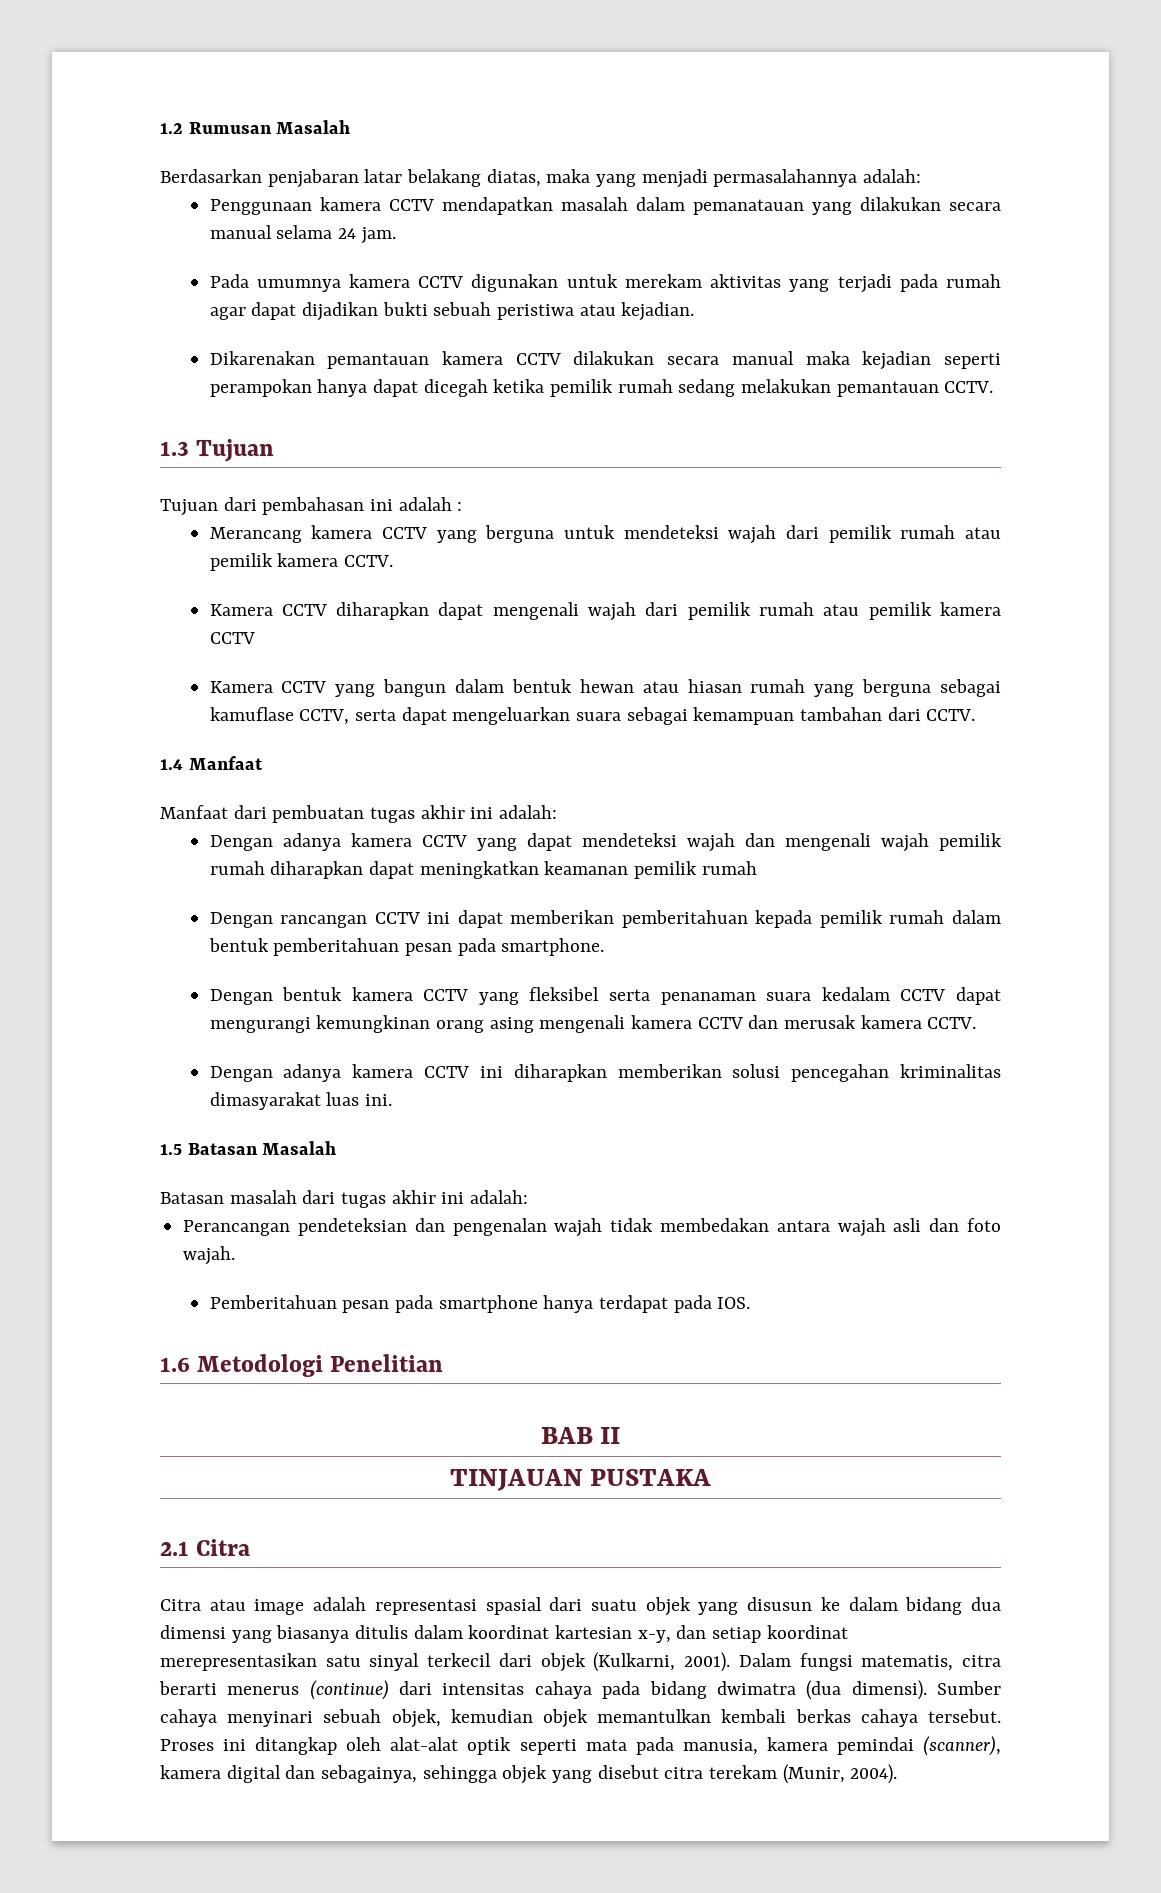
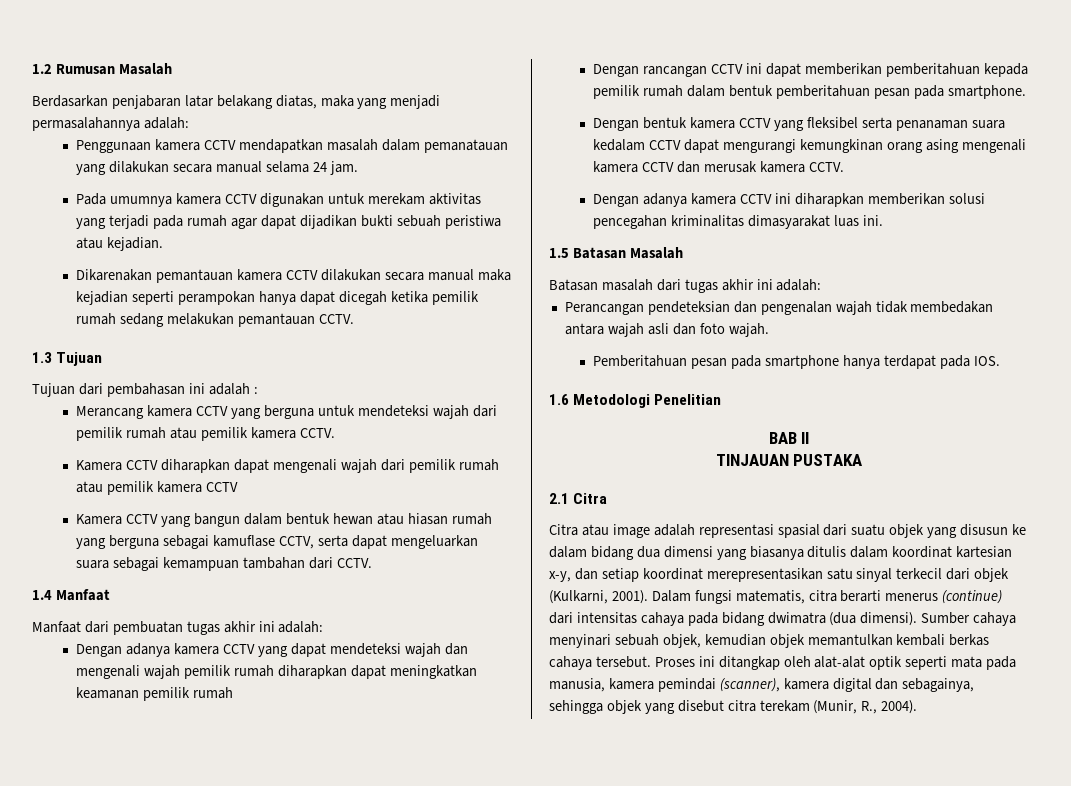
- Proses ini ditangkap oleh alat-alat optik seperti mata pada manusia, kamera pemindai (scanner), kamera digital dan sebagainya, sehingga objek yang disebut citra terekam (Munir, 2004).
+ Proses ini ditangkap oleh alat-alat optik seperti mata pada manusia, kamera pemindai (scanner), kamera digital dan sebagainya, sehingga objek yang disebut citra terekam (Munir, R., 2004).

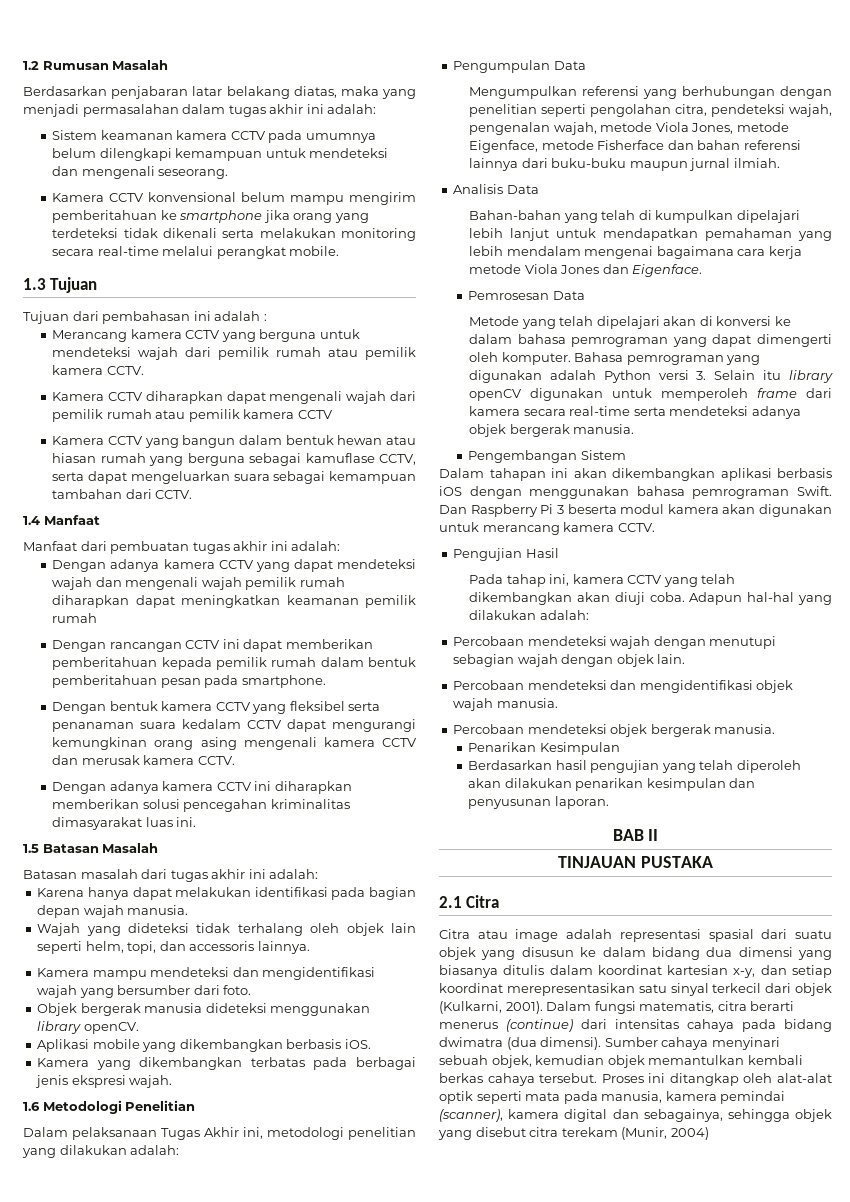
- Berdasarkan penjabaran latar belakang diatas, maka yang menjadi permasalahannya adalah:
- Penggunaan kamera CCTV mendapatkan masalah dalam pemanatauan yang dilakukan secara manual selama 24 jam.
- Pada umumnya kamera CCTV digunakan untuk merekam aktivitas yang terjadi pada rumah agar dapat dijadikan bukti sebuah peristiwa atau kejadian.
- Dikarenakan pemantauan kamera CCTV dilakukan secara manual maka kejadian seperti perampokan hanya dapat dicegah ketika pemilik rumah sedang melakukan pemantauan CCTV.
+ Berdasarkan penjabaran latar belakang diatas, maka yang menjadi permasalahan dalam tugas akhir ini adalah:
+ Sistem keamanan kamera CCTV pada umumnya belum dilengkapi kemampuan untuk mendeteksi dan mengenali seseorang.
+ Kamera CCTV konvensional belum mampu mengirim pemberitahuan ke smartphone jika orang yang terdeteksi tidak dikenali serta melakukan monitoring secara real-time melalui perangkat mobile.
- Perancangan pendeteksian dan pengenalan wajah tidak membedakan antara wajah asli dan foto wajah.
- Pemberitahuan pesan pada smartphone hanya terdapat pada IOS.
+ Karena hanya dapat melakukan identifikasi pada bagian depan wajah manusia.
+ Wajah yang dideteksi tidak terhalang oleh objek lain seperti helm, topi, dan accessoris lainnya.
+ Kamera mampu mendeteksi dan mengidentifikasi wajah yang bersumber dari foto.
+ Objek bergerak manusia dideteksi menggunakan library openCV.
+ Aplikasi mobile yang dikembangkan berbasis iOS.
+ Kamera yang dikembangkan terbatas pada berbagai jenis ekspresi wajah.
  1.6 Metodologi Penelitian
+ Dalam pelaksanaan Tugas Akhir ini, metodologi penelitian yang dilakukan adalah:
+ Pengumpulan Data
+ Mengumpulkan referensi yang berhubungan dengan penelitian seperti pengolahan citra, pendeteksi wajah, pengenalan wajah, metode Viola Jones, metode Eigenface, metode Fisherface dan bahan referensi lainnya dari buku-buku maupun jurnal ilmiah.
+ Analisis Data
+ Bahan-bahan yang telah di kumpulkan dipelajari lebih lanjut untuk mendapatkan pemahaman yang lebih mendalam mengenai bagaimana cara kerja metode Viola Jones dan Eigenface.
+ Pemrosesan Data
+ Metode yang telah dipelajari akan di konversi ke dalam bahasa pemrograman yang dapat dimengerti oleh komputer. Bahasa pemrograman yang digunakan adalah Python versi 3. Selain itu library openCV digunakan untuk memperoleh frame dari kamera secara real-time serta mendeteksi adanya objek bergerak manusia.
+ Pengembangan Sistem
+ Dalam tahapan ini akan dikembangkan aplikasi berbasis iOS dengan menggunakan bahasa pemrograman Swift. Dan Raspberry Pi 3 beserta modul kamera akan digunakan untuk merancang kamera CCTV.
+ Pengujian Hasil
+ Pada tahap ini, kamera CCTV yang telah dikembangkan akan diuji coba. Adapun hal-hal yang dilakukan adalah:
+ Percobaan mendeteksi wajah dengan menutupi sebagian wajah dengan objek lain.
+ Percobaan mendeteksi dan mengidentifikasi objek wajah manusia.
+ Percobaan mendeteksi objek bergerak manusia.
+ Penarikan Kesimpulan
+ Berdasarkan hasil pengujian yang telah diperoleh akan dilakukan penarikan kesimpulan dan penyusunan laporan.
- Proses ini ditangkap oleh alat-alat optik seperti mata pada manusia, kamera pemindai (scanner), kamera digital dan sebagainya, sehingga objek yang disebut citra terekam (Munir, R., 2004).
+ Proses ini ditangkap oleh alat-alat optik seperti mata pada manusia, kamera pemindai (scanner), kamera digital dan sebagainya, sehingga objek yang disebut citra terekam (Munir, 2004)

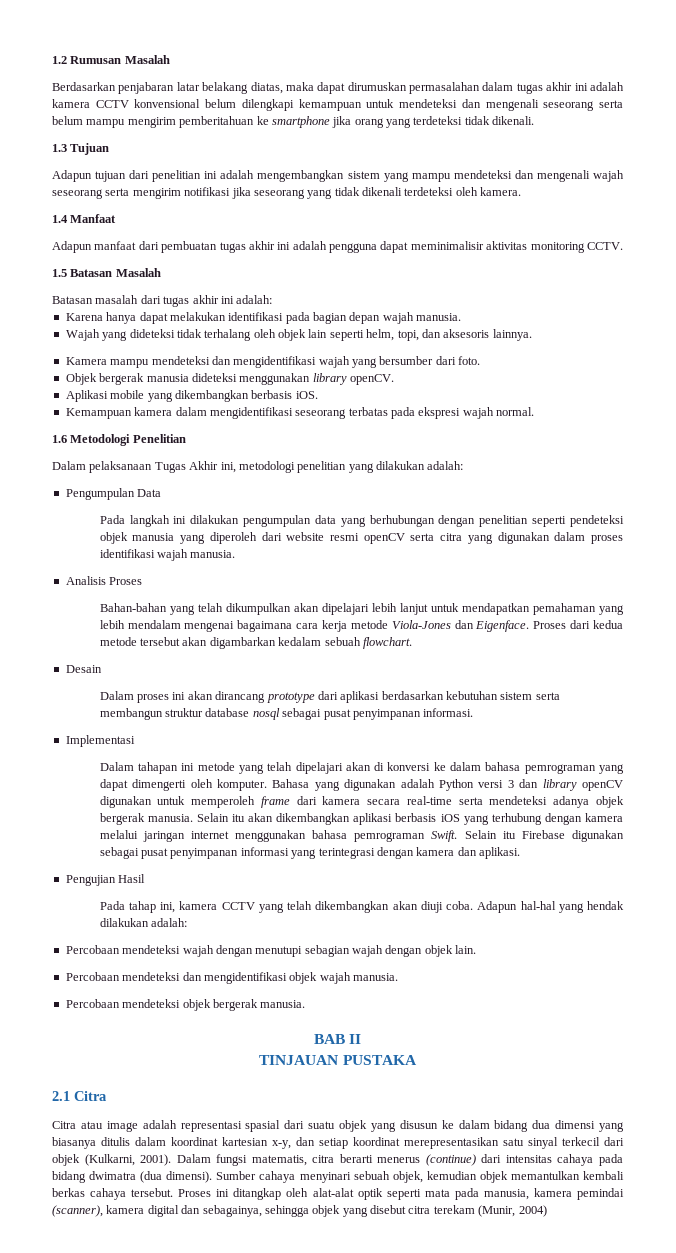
- Berdasarkan penjabaran latar belakang diatas, maka yang menjadi permasalahan dalam tugas akhir ini adalah:
- Sistem keamanan kamera CCTV pada umumnya belum dilengkapi kemampuan untuk mendeteksi dan mengenali seseorang.
- Kamera CCTV konvensional belum mampu mengirim pemberitahuan ke smartphone jika orang yang terdeteksi tidak dikenali serta melakukan monitoring secara real-time melalui perangkat mobile.
+ Berdasarkan penjabaran latar belakang diatas, maka dapat dirumuskan permasalahan dalam tugas akhir ini adalah kamera CCTV konvensional belum dilengkapi kemampuan untuk mendeteksi dan mengenali seseorang serta belum mampu mengirim pemberitahuan ke smartphone jika orang yang terdeteksi tidak dikenali.
  1.3 Tujuan
- Tujuan dari pembahasan ini adalah :
- Merancang kamera CCTV yang berguna untuk mendeteksi wajah dari pemilik rumah atau pemilik kamera CCTV.
- Kamera CCTV diharapkan dapat mengenali wajah dari pemilik rumah atau pemilik kamera CCTV
- Kamera CCTV yang bangun dalam bentuk hewan atau hiasan rumah yang berguna sebagai kamuflase CCTV, serta dapat mengeluarkan suara sebagai kemampuan tambahan dari CCTV.
+ Adapun tujuan dari penelitian ini adalah mengembangkan sistem yang mampu mendeteksi dan mengenali wajah seseorang serta mengirim notifikasi jika seseorang yang tidak dikenali terdeteksi oleh kamera.
- Manfaat dari pembuatan tugas akhir ini adalah:
- Dengan adanya kamera CCTV yang dapat mendeteksi wajah dan mengenali wajah pemilik rumah diharapkan dapat meningkatkan keamanan pemilik rumah
- Dengan rancangan CCTV ini dapat memberikan pemberitahuan kepada pemilik rumah dalam bentuk pemberitahuan pesan pada smartphone.
- Dengan bentuk kamera CCTV yang fleksibel serta penanaman suara kedalam CCTV dapat mengurangi kemungkinan orang asing mengenali kamera CCTV dan merusak kamera CCTV.
- Dengan adanya kamera CCTV ini diharapkan memberikan solusi pencegahan kriminalitas dimasyarakat luas ini.
+ Adapun manfaat dari pembuatan tugas akhir ini adalah pengguna dapat meminimalisir aktivitas monitoring CCTV.
- Wajah yang dideteksi tidak terhalang oleh objek lain seperti helm, topi, dan accessoris lainnya.
+ Wajah yang dideteksi tidak terhalang oleh objek lain seperti helm, topi, dan aksesoris lainnya.
- Kamera yang dikembangkan terbatas pada berbagai jenis ekspresi wajah.
+ Kemampuan kamera dalam mengidentifikasi seseorang terbatas pada ekspresi wajah normal.
- Mengumpulkan referensi yang berhubungan dengan penelitian seperti pengolahan citra, pendeteksi wajah, pengenalan wajah, metode Viola Jones, metode Eigenface, metode Fisherface dan bahan referensi lainnya dari buku-buku maupun jurnal ilmiah.
+ Pada langkah ini dilakukan pengumpulan data yang berhubungan dengan penelitian seperti pendeteksi objek manusia yang diperoleh dari website resmi openCV serta citra yang digunakan dalam proses identifikasi wajah manusia.
- Analisis Data
+ Analisis Proses
- Bahan-bahan yang telah di kumpulkan dipelajari lebih lanjut untuk mendapatkan pemahaman yang lebih mendalam mengenai bagaimana cara kerja metode Viola Jones dan Eigenface.
- Pemrosesan Data
- Metode yang telah dipelajari akan di konversi ke dalam bahasa pemrograman yang dapat dimengerti oleh komputer.
+ Bahan-bahan yang telah dikumpulkan akan dipelajari lebih lanjut untuk mendapatkan pemahaman yang lebih mendalam mengenai bagaimana cara kerja metode Viola-Jones dan Eigenface. Proses dari kedua metode tersebut akan digambarkan kedalam sebuah flowchart.
+ Desain
+ Dalam proses ini akan dirancang prototype dari aplikasi berdasarkan kebutuhan sistem serta membangun struktur database nosql sebagai pusat penyimpanan informasi.
+ Implementasi
+ Dalam tahapan ini metode yang telah dipelajari akan di konversi ke dalam bahasa pemrograman yang dapat dimengerti oleh komputer.
- Bahasa pemrograman yang digunakan adalah Python versi 3. Selain itu library openCV digunakan untuk memperoleh frame dari kamera secara real-time serta mendeteksi adanya objek bergerak manusia.
- Pengembangan Sistem
- Dalam tahapan ini akan dikembangkan aplikasi berbasis iOS dengan menggunakan bahasa pemrograman Swift. Dan Raspberry Pi 3 beserta modul kamera akan digunakan untuk merancang kamera CCTV.
+ Bahasa yang digunakan adalah Python versi 3 dan library openCV digunakan untuk memperoleh frame dari kamera secara real-time serta mendeteksi adanya objek bergerak manusia. Selain itu akan dikembangkan aplikasi berbasis iOS yang terhubung dengan kamera melalui jaringan internet menggunakan bahasa pemrograman Swift. Selain itu Firebase digunakan sebagai pusat penyimpanan informasi yang terintegrasi dengan kamera dan aplikasi.
- Adapun hal-hal yang dilakukan adalah:
+ Adapun hal-hal yang hendak dilakukan adalah:
- Penarikan Kesimpulan
- Berdasarkan hasil pengujian yang telah diperoleh akan dilakukan penarikan kesimpulan dan penyusunan laporan.

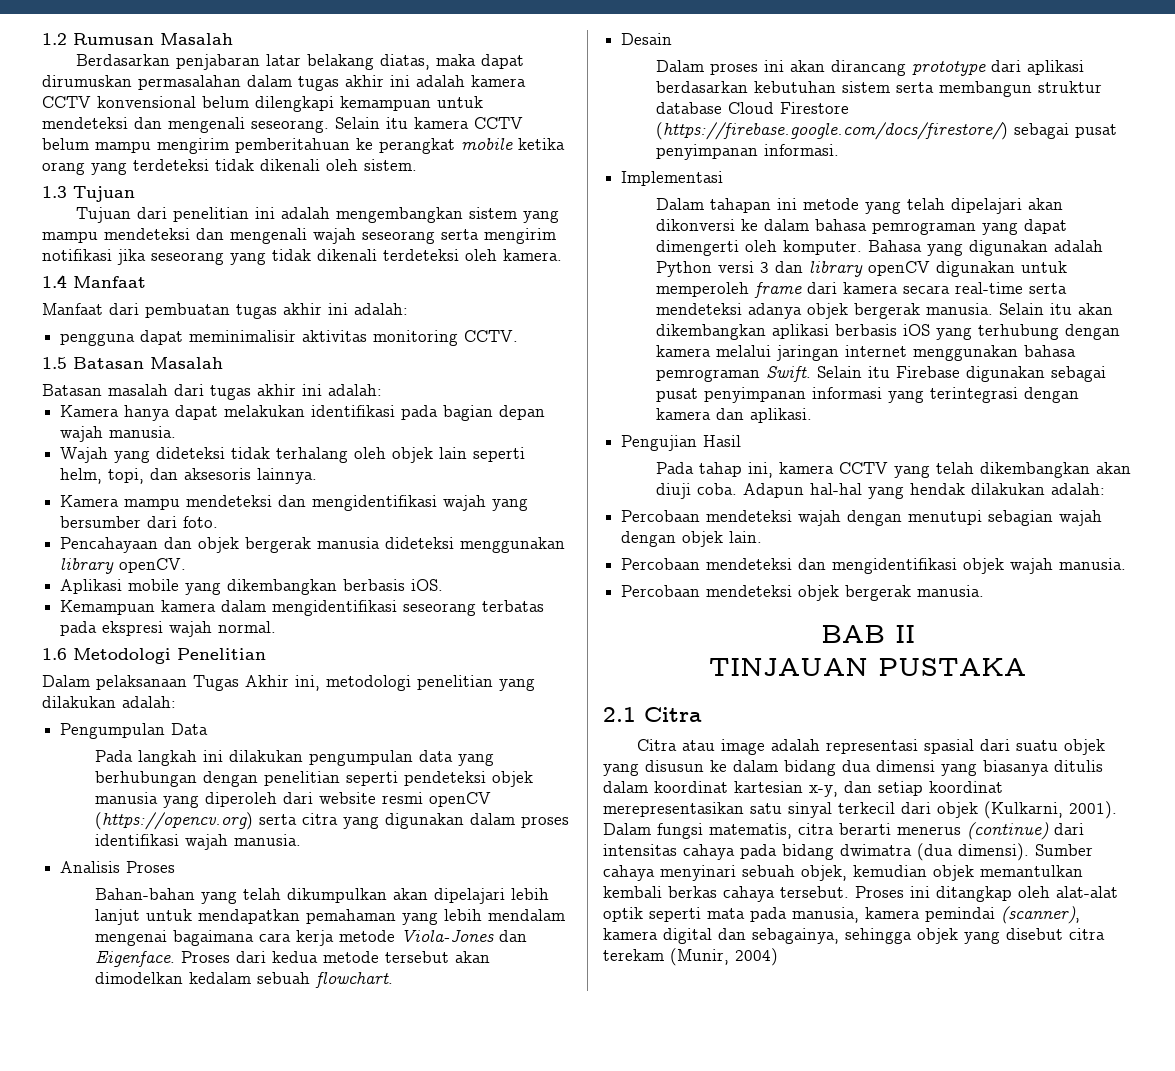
- Berdasarkan penjabaran latar belakang diatas, maka dapat dirumuskan permasalahan dalam tugas akhir ini adalah kamera CCTV konvensional belum dilengkapi kemampuan untuk mendeteksi dan mengenali seseorang serta belum mampu mengirim pemberitahuan ke smartphone jika orang yang terdeteksi tidak dikenali.
+ Berdasarkan penjabaran latar belakang diatas, maka dapat dirumuskan permasalahan dalam tugas akhir ini adalah kamera CCTV konvensional belum dilengkapi kemampuan untuk mendeteksi dan mengenali seseorang. Selain itu kamera CCTV belum mampu mengirim pemberitahuan ke perangkat mobile ketika orang yang terdeteksi tidak dikenali oleh sistem.
- Adapun tujuan dari penelitian ini adalah mengembangkan sistem yang mampu mendeteksi dan mengenali wajah seseorang serta mengirim notifikasi jika seseorang yang tidak dikenali terdeteksi oleh kamera.
+ Tujuan dari penelitian ini adalah mengembangkan sistem yang mampu mendeteksi dan mengenali wajah seseorang serta mengirim notifikasi jika seseorang yang tidak dikenali terdeteksi oleh kamera.
- Adapun manfaat dari pembuatan tugas akhir ini adalah pengguna dapat meminimalisir aktivitas monitoring CCTV.
+ Manfaat dari pembuatan tugas akhir ini adalah:
+ pengguna dapat meminimalisir aktivitas monitoring CCTV.
- Karena hanya dapat melakukan identifikasi pada bagian depan wajah manusia.
+ Kamera hanya dapat melakukan identifikasi pada bagian depan wajah manusia.
- Objek bergerak manusia dideteksi menggunakan library openCV.
+ Pencahayaan dan objek bergerak manusia dideteksi menggunakan library openCV.
- Pada langkah ini dilakukan pengumpulan data yang berhubungan dengan penelitian seperti pendeteksi objek manusia yang diperoleh dari website resmi openCV serta citra yang digunakan dalam proses identifikasi wajah manusia.
+ Pada langkah ini dilakukan pengumpulan data yang berhubungan dengan penelitian seperti pendeteksi objek manusia yang diperoleh dari website resmi openCV (https://opencv.org) serta citra yang digunakan dalam proses identifikasi wajah manusia.
- Proses dari kedua metode tersebut akan digambarkan kedalam sebuah flowchart.
+ Proses dari kedua metode tersebut akan dimodelkan kedalam sebuah flowchart.
- Dalam proses ini akan dirancang prototype dari aplikasi berdasarkan kebutuhan sistem serta membangun struktur database nosql sebagai pusat penyimpanan informasi.
+ Dalam proses ini akan dirancang prototype dari aplikasi berdasarkan kebutuhan sistem serta membangun struktur database Cloud Firestore (https://firebase.google.com/docs/firestore/) sebagai pusat penyimpanan informasi.
- Dalam tahapan ini metode yang telah dipelajari akan di konversi ke dalam bahasa pemrograman yang dapat dimengerti oleh komputer.
+ Dalam tahapan ini metode yang telah dipelajari akan dikonversi ke dalam bahasa pemrograman yang dapat dimengerti oleh komputer.

